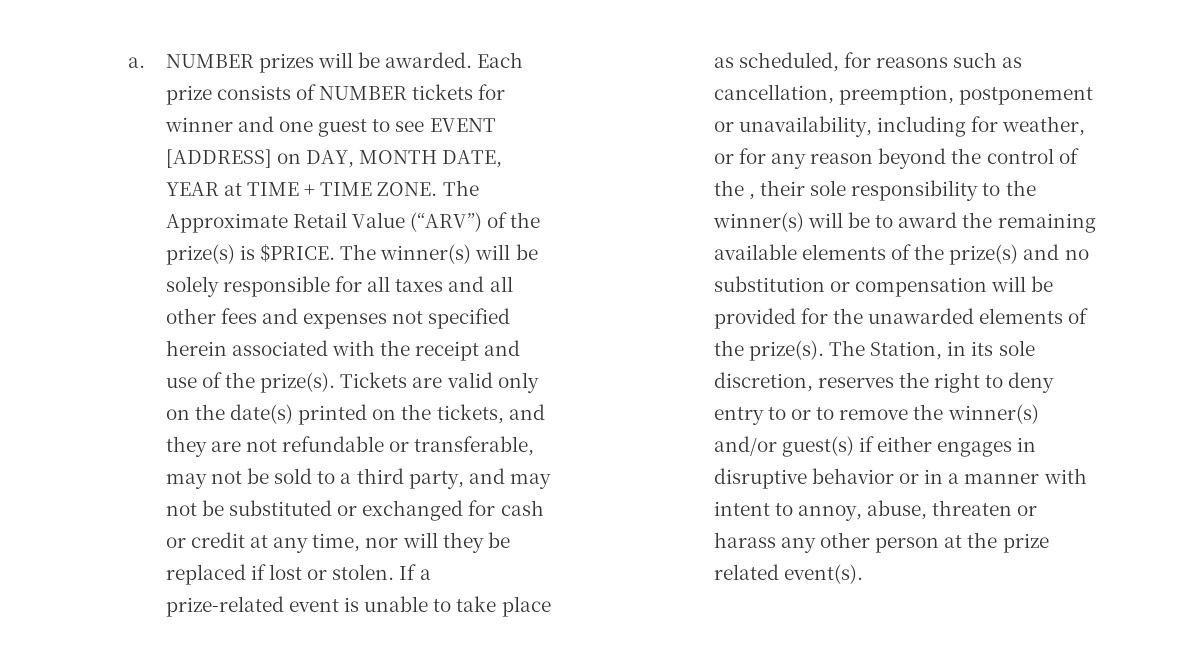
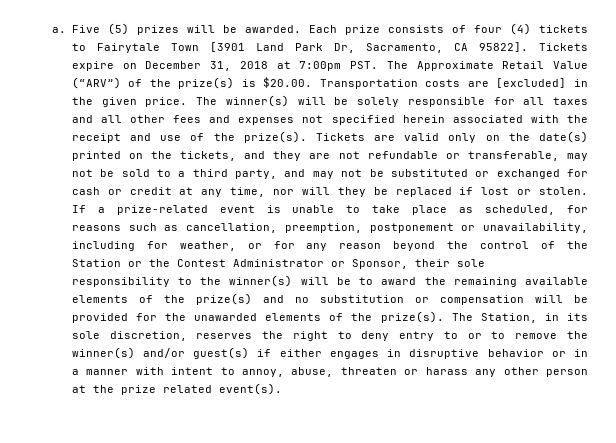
- NUMBER prizes will be awarded.
+ Five (5) prizes will be awarded.
- Each prize consists of NUMBER tickets for winner and one guest to see EVENT [ADDRESS] on DAY, MONTH DATE, YEAR at TIME + TIME ZONE. The Approximate Retail Value (“ARV”) of the prize(s) is $PRICE.
+ Each prize consists of four (4) tickets to Fairytale Town [3901 Land Park Dr, Sacramento, CA 95822]. Tickets expire on December 31, 2018 at 7:00pm PST. The Approximate Retail Value (“ARV”) of the prize(s) is $20.00. Transportation costs are [excluded] in the given price.
- If a prize-related event is unable to take place as scheduled, for reasons such as cancellation, preemption, postponement or unavailability, including for weather, or for any reason beyond the control of the , their sole responsibility to the winner(s) will be to award the remaining available elements of the prize(s) and no substitution or compensation will be provided for the unawarded elements of the prize(s).
+ If a prize-related event is unable to take place as scheduled, for reasons such as cancellation, preemption, postponement or unavailability, including for weather, or for any reason beyond the control of the Station or the Contest Administrator or Sponsor, their sole responsibility to the winner(s) will be to award the remaining available elements of the prize(s) and no substitution or compensation will be provided for the unawarded elements of the prize(s).

